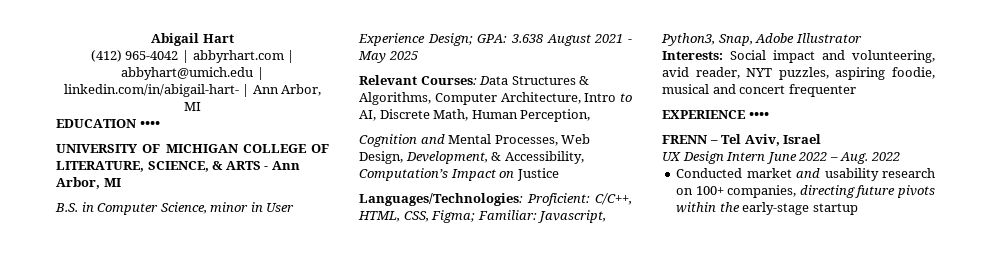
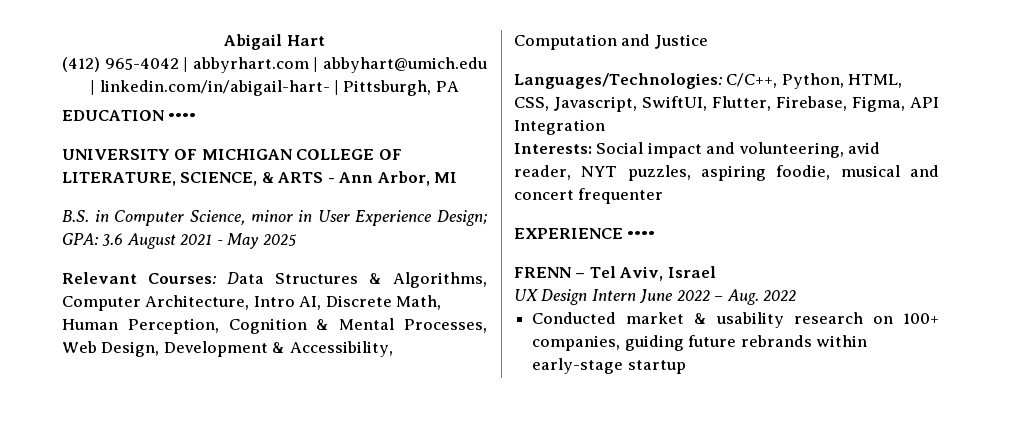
- (412) 965-4042 | abbyrhart.com | abbyhart@umich.edu | linkedin.com/in/abigail-hart- | Ann Arbor, MI
+ (412) 965-4042 | abbyrhart.com | abbyhart@umich.edu | linkedin.com/in/abigail-hart- | Pittsburgh, PA
- B.S. in Computer Science, minor in User Experience Design; GPA: 3.638 August 2021 - May 2025
+ B.S. in Computer Science, minor in User Experience Design; GPA: 3.6 August 2021 - May 2025
- Relevant Courses: Data Structures & Algorithms, Computer Architecture, Intro to AI, Discrete Math, Human Perception,
- Cognition and Mental Processes, Web Design, Development, & Accessibility, Computation’s Impact on Justice
+ Relevant Courses: Data Structures & Algorithms, Computer Architecture, Intro AI, Discrete Math, Human Perception, Cognition & Mental Processes, Web Design, Development & Accessibility, Computation and Justice
- Languages/Technologies: Proficient: C/C++, HTML, CSS, Figma; Familiar: Javascript, Python3, Snap, Adobe Illustrator
+ Languages/Technologies: C/C++, Python, HTML, CSS, Javascript, SwiftUI, Flutter, Firebase, Figma, API Integration
- Conducted market and usability research on 100+ companies, directing future pivots within the early-stage startup
+ Conducted market & usability research on 100+ companies, guiding future rebrands within early-stage startup

